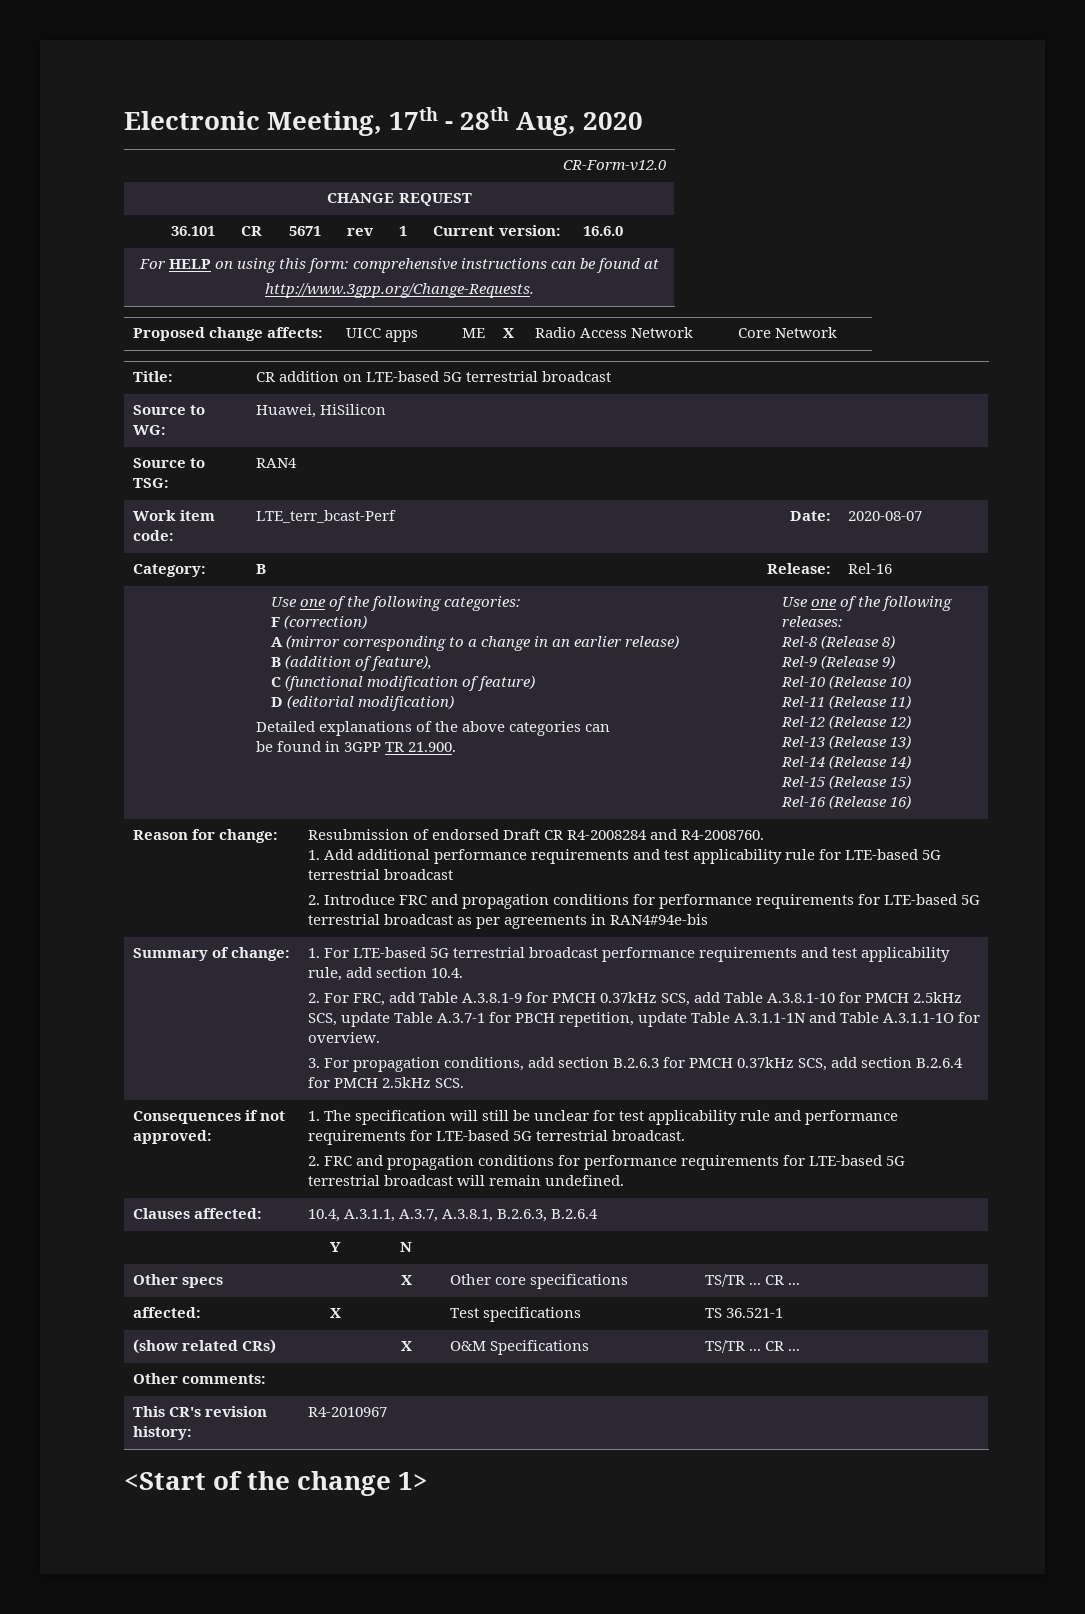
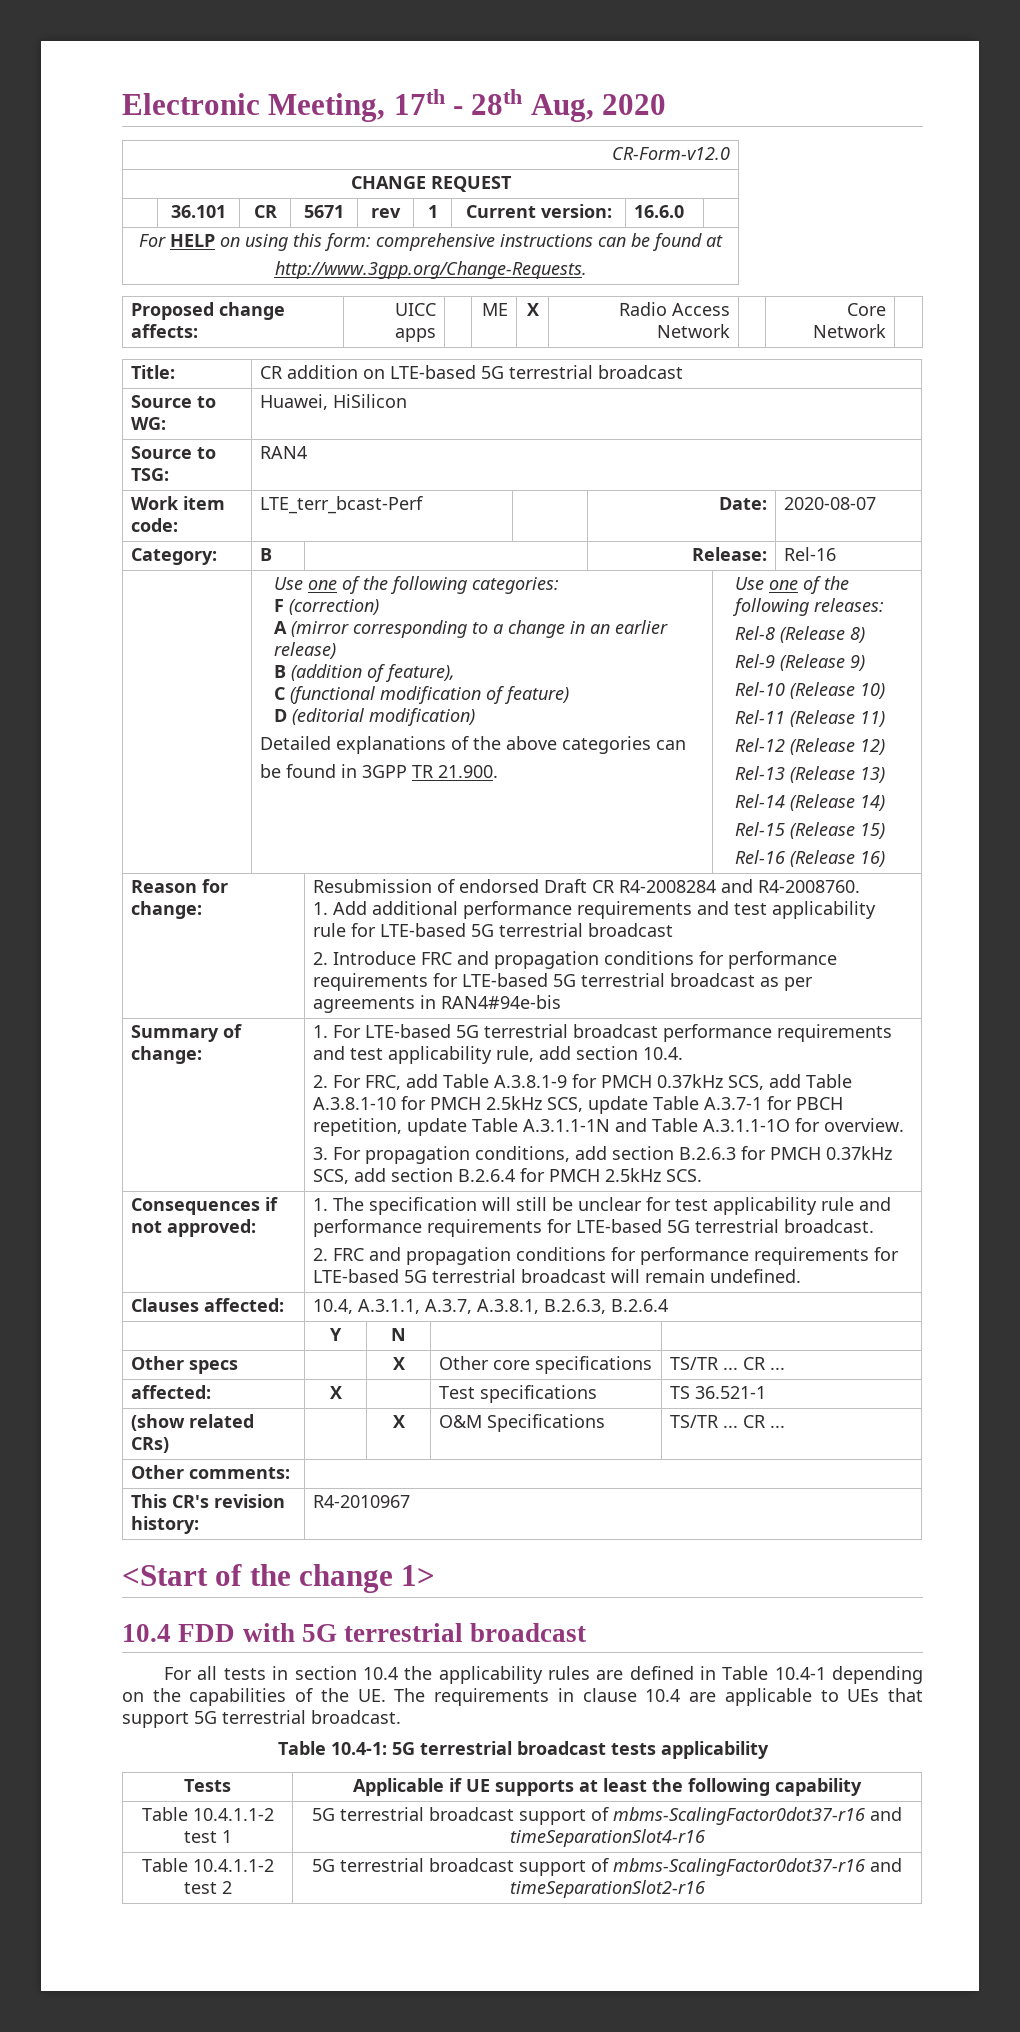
+ 10.4 FDD with 5G terrestrial broadcast
+ For all tests in section 10.4 the applicability rules are defined in Table 10.4-1 depending on the capabilities of the UE. The requirements in clause 10.4 are applicable to UEs that support 5G terrestrial broadcast.
+ Table 10.4-1: 5G terrestrial broadcast tests applicability
+ Tests | Applicable if UE supports at least the following capability
+ Table 10.4.1.1-2 test 1 | 5G terrestrial broadcast support of mbms-ScalingFactor0dot37-r16 and timeSeparationSlot4-r16
+ Table 10.4.1.1-2 test 2 | 5G terrestrial broadcast support of mbms-ScalingFactor0dot37-r16 and timeSeparationSlot2-r16

